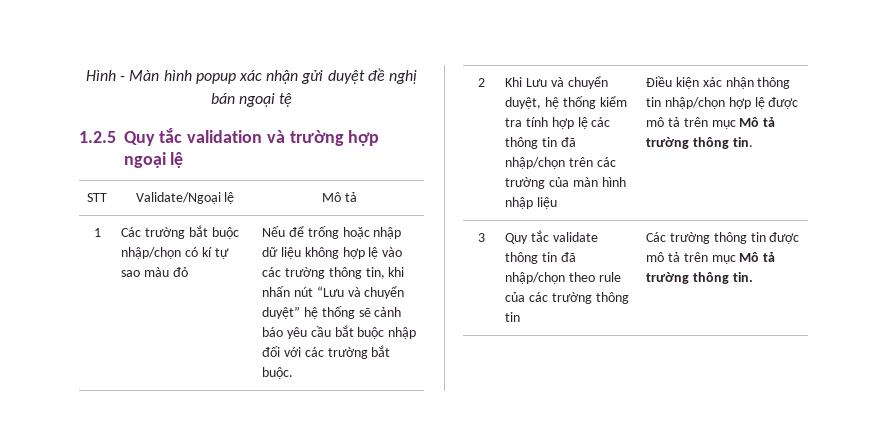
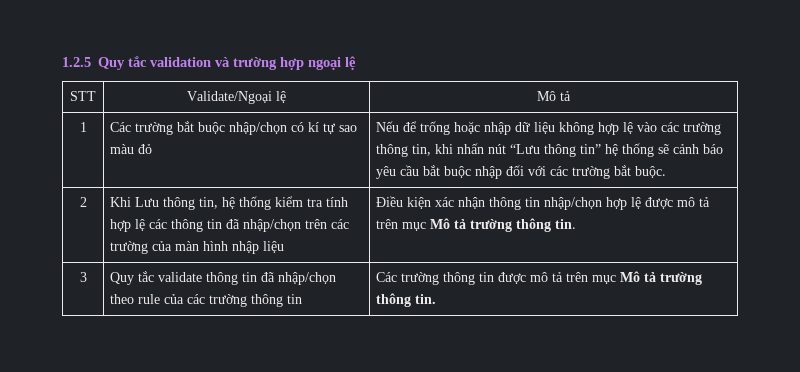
- Hình - Màn hình popup xác nhận gửi duyệt đề nghị bán ngoại tệ
- Nếu để trống hoặc nhập dữ liệu không hợp lệ vào các trường thông tin, khi nhấn nút “Lưu và chuyển duyệt” hệ thống sẽ cảnh báo yêu cầu bắt buộc nhập đối với các trường bắt buộc.
+ Nếu để trống hoặc nhập dữ liệu không hợp lệ vào các trường thông tin, khi nhấn nút “Lưu thông tin” hệ thống sẽ cảnh báo yêu cầu bắt buộc nhập đối với các trường bắt buộc.
- Khi Lưu và chuyển duyệt, hệ thống kiểm tra tính hợp lệ các thông tin đã nhập/chọn trên các trường của màn hình nhập liệu
+ Khi Lưu thông tin, hệ thống kiểm tra tính hợp lệ các thông tin đã nhập/chọn trên các trường của màn hình nhập liệu

